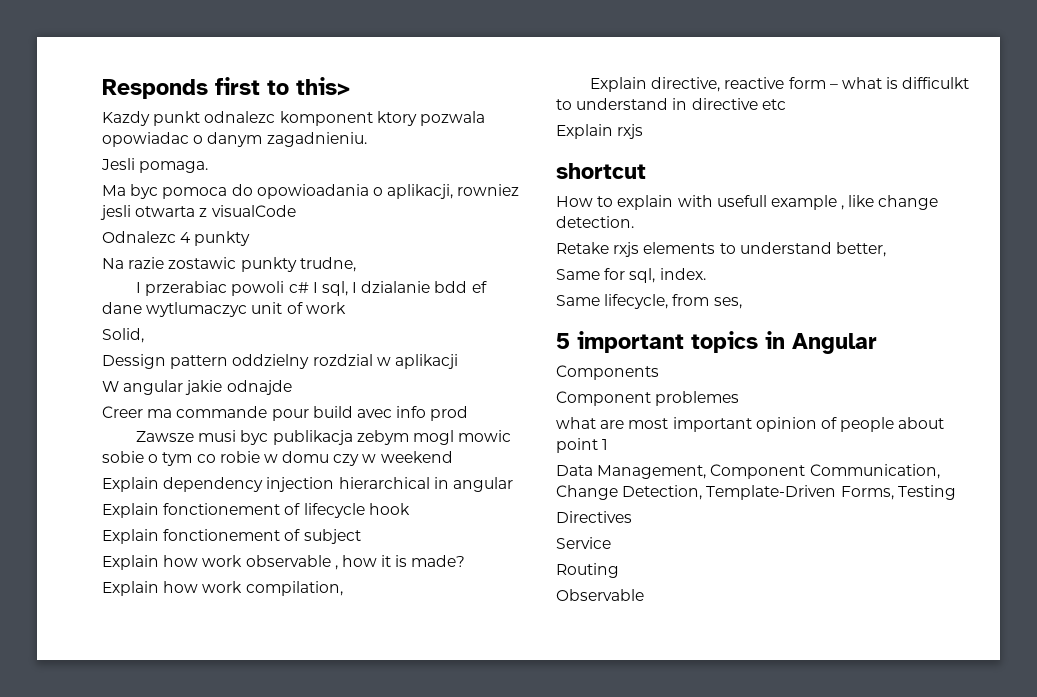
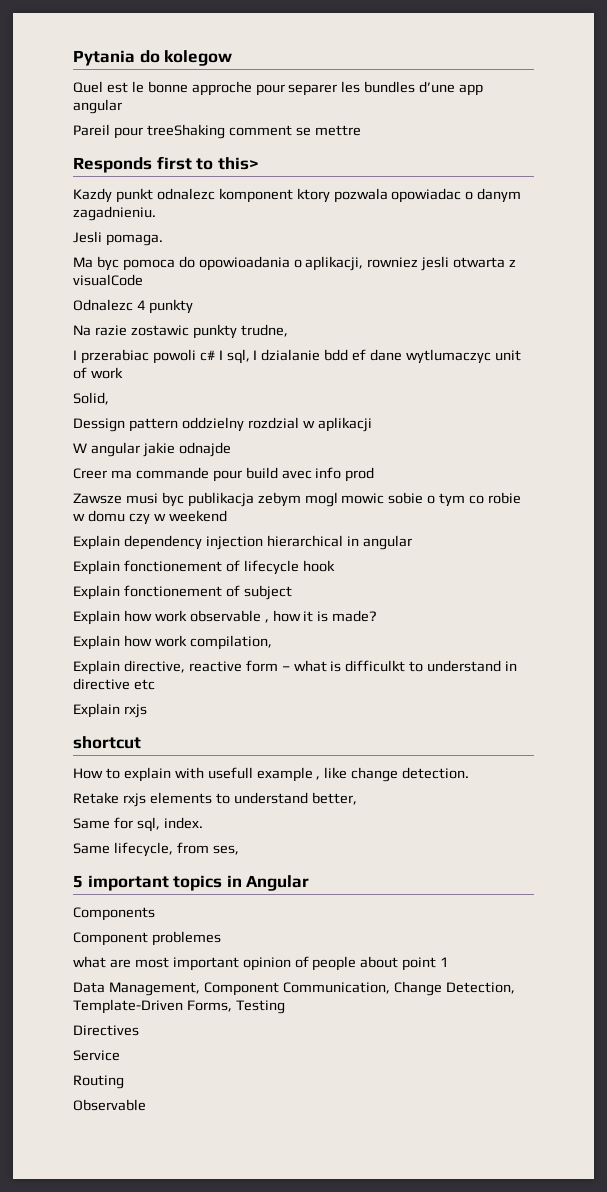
+ Pytania do kolegow
+ Quel est le bonne approche pour separer les bundles d’une app angular
+ Pareil pour treeShaking comment se mettre

